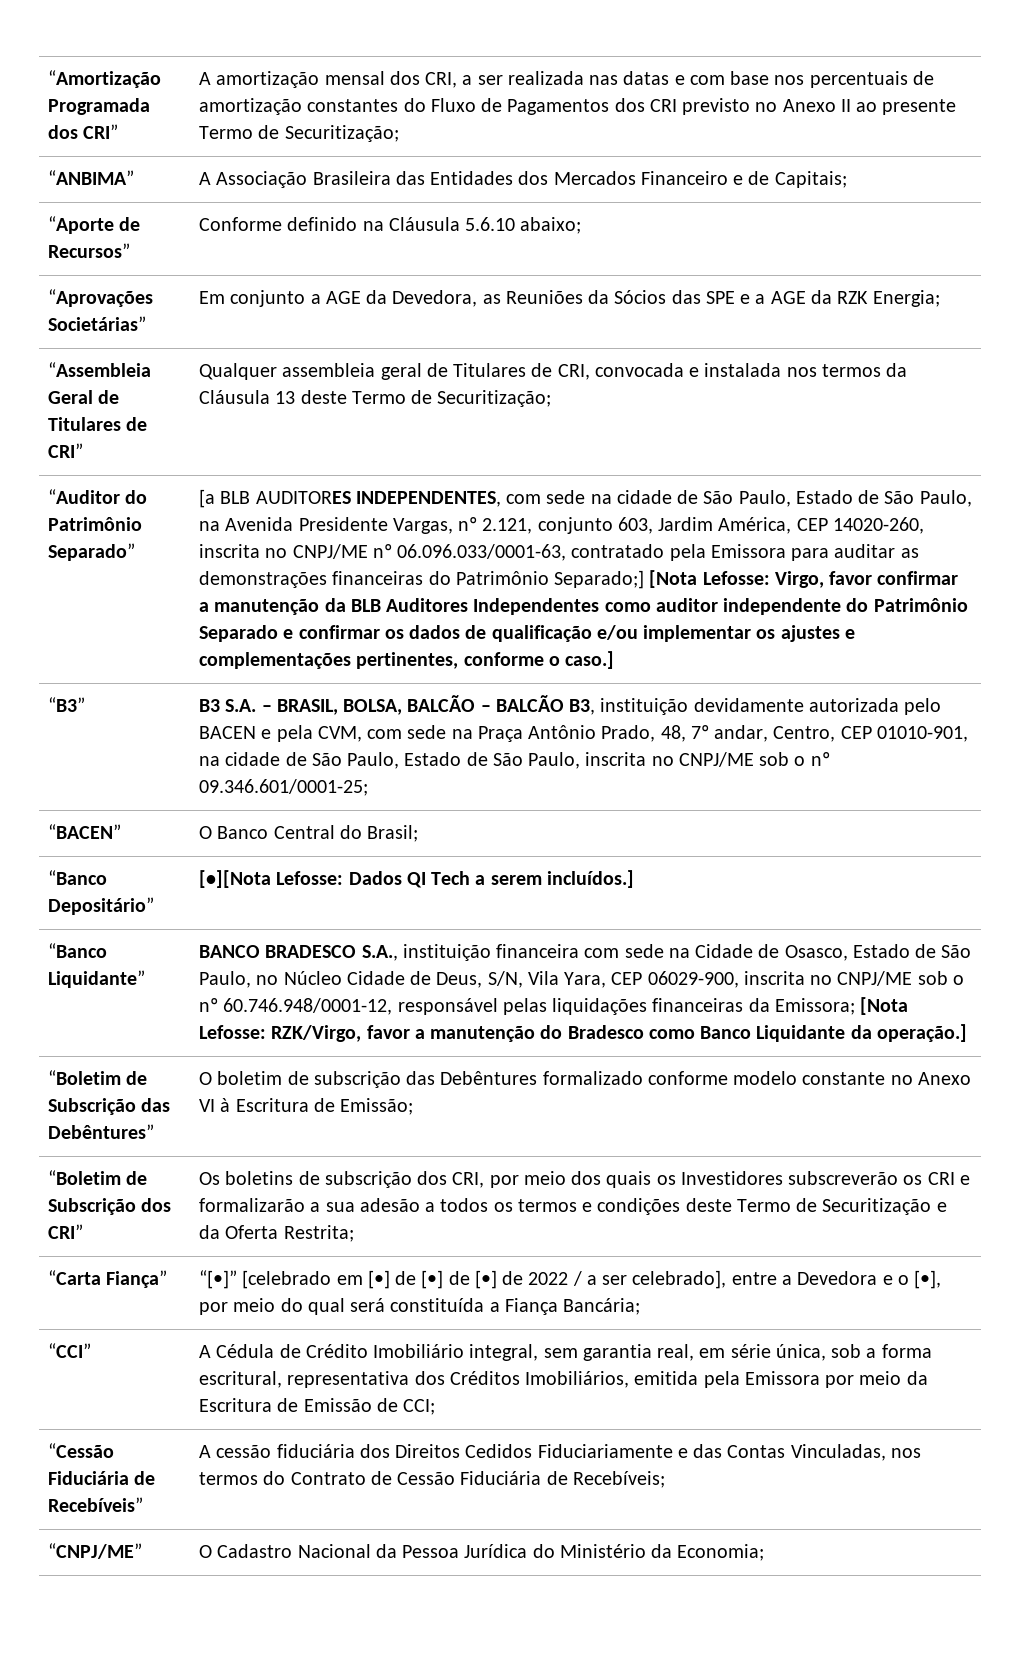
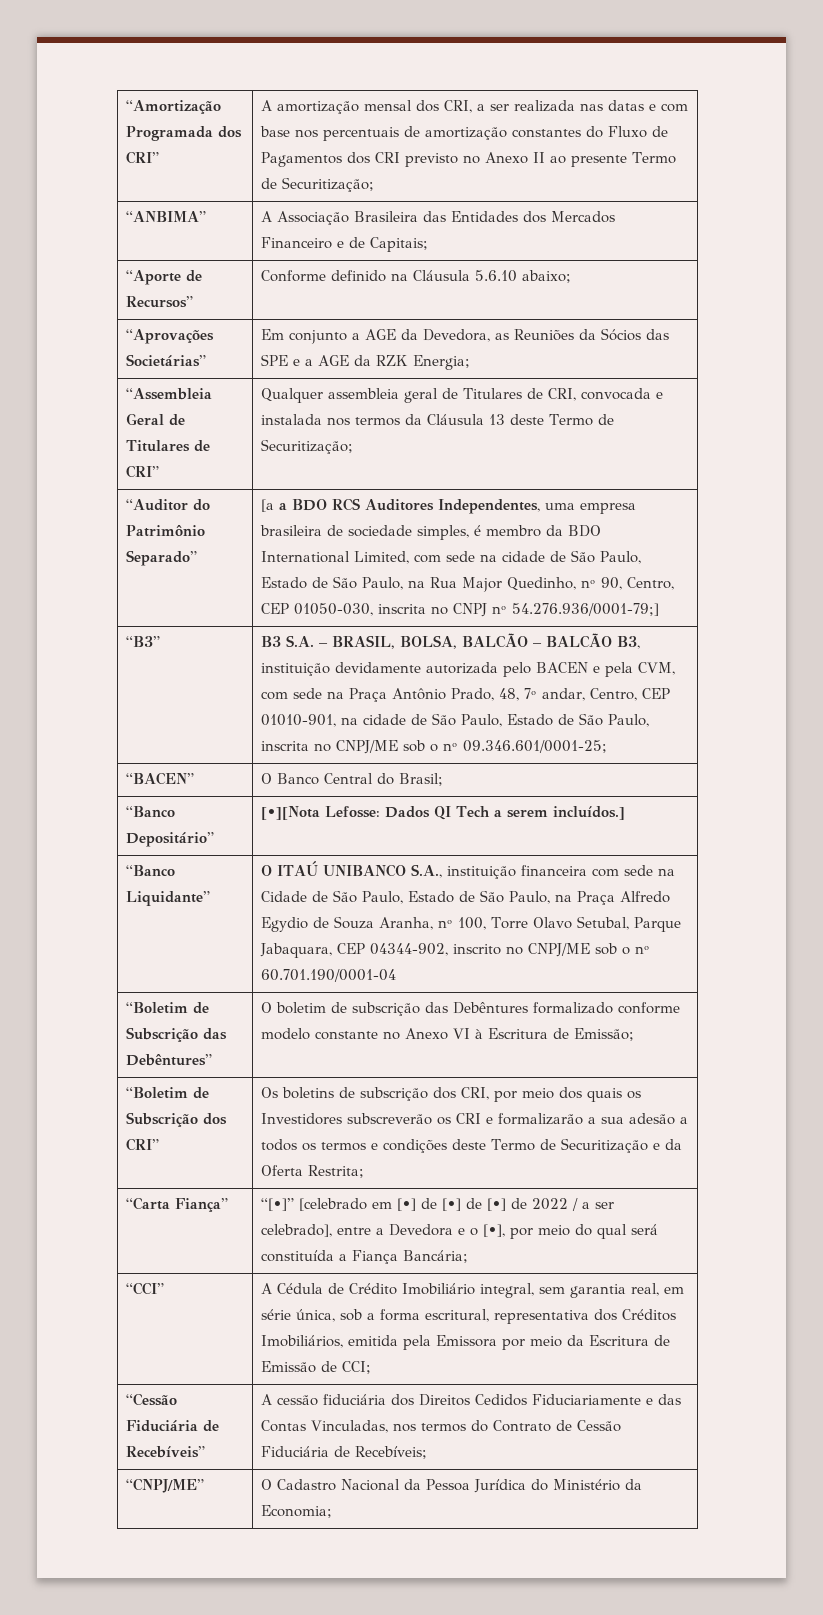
- [a BLB AUDITORES INDEPENDENTES, com sede na cidade de São Paulo, Estado de São Paulo, na Avenida Presidente Vargas, nº 2.121, conjunto 603, Jardim América, CEP 14020-260, inscrita no CNPJ/ME nº 06.096.033/0001-63, contratado pela Emissora para auditar as demonstrações financeiras do Patrimônio Separado;] [Nota Lefosse: Virgo, favor confirmar a manutenção da BLB Auditores Independentes como auditor independente do Patrimônio Separado e confirmar os dados de qualificação e/ou implementar os ajustes e complementações pertinentes, conforme o caso.]
+ [a a BDO RCS Auditores Independentes, uma empresa brasileira de sociedade simples, é membro da BDO International Limited, com sede na cidade de São Paulo, Estado de São Paulo, na Rua Major Quedinho, nº 90, Centro, CEP 01050-030, inscrita no CNPJ nº 54.276.936/0001-79;]
- BANCO BRADESCO S.A., instituição financeira com sede na Cidade de Osasco, Estado de São Paulo, no Núcleo Cidade de Deus, S/N, Vila Yara, CEP 06029-900, inscrita no CNPJ/ME sob o nº 60.746.948/0001-12, responsável pelas liquidações financeiras da Emissora; [Nota Lefosse: RZK/Virgo, favor a manutenção do Bradesco como Banco Liquidante da operação.]
+ O ITAÚ UNIBANCO S.A., instituição financeira com sede na Cidade de São Paulo, Estado de São Paulo, na Praça Alfredo Egydio de Souza Aranha, nº 100, Torre Olavo Setubal, Parque Jabaquara, CEP 04344-902, inscrito no CNPJ/ME sob o nº 60.701.190/0001-04

